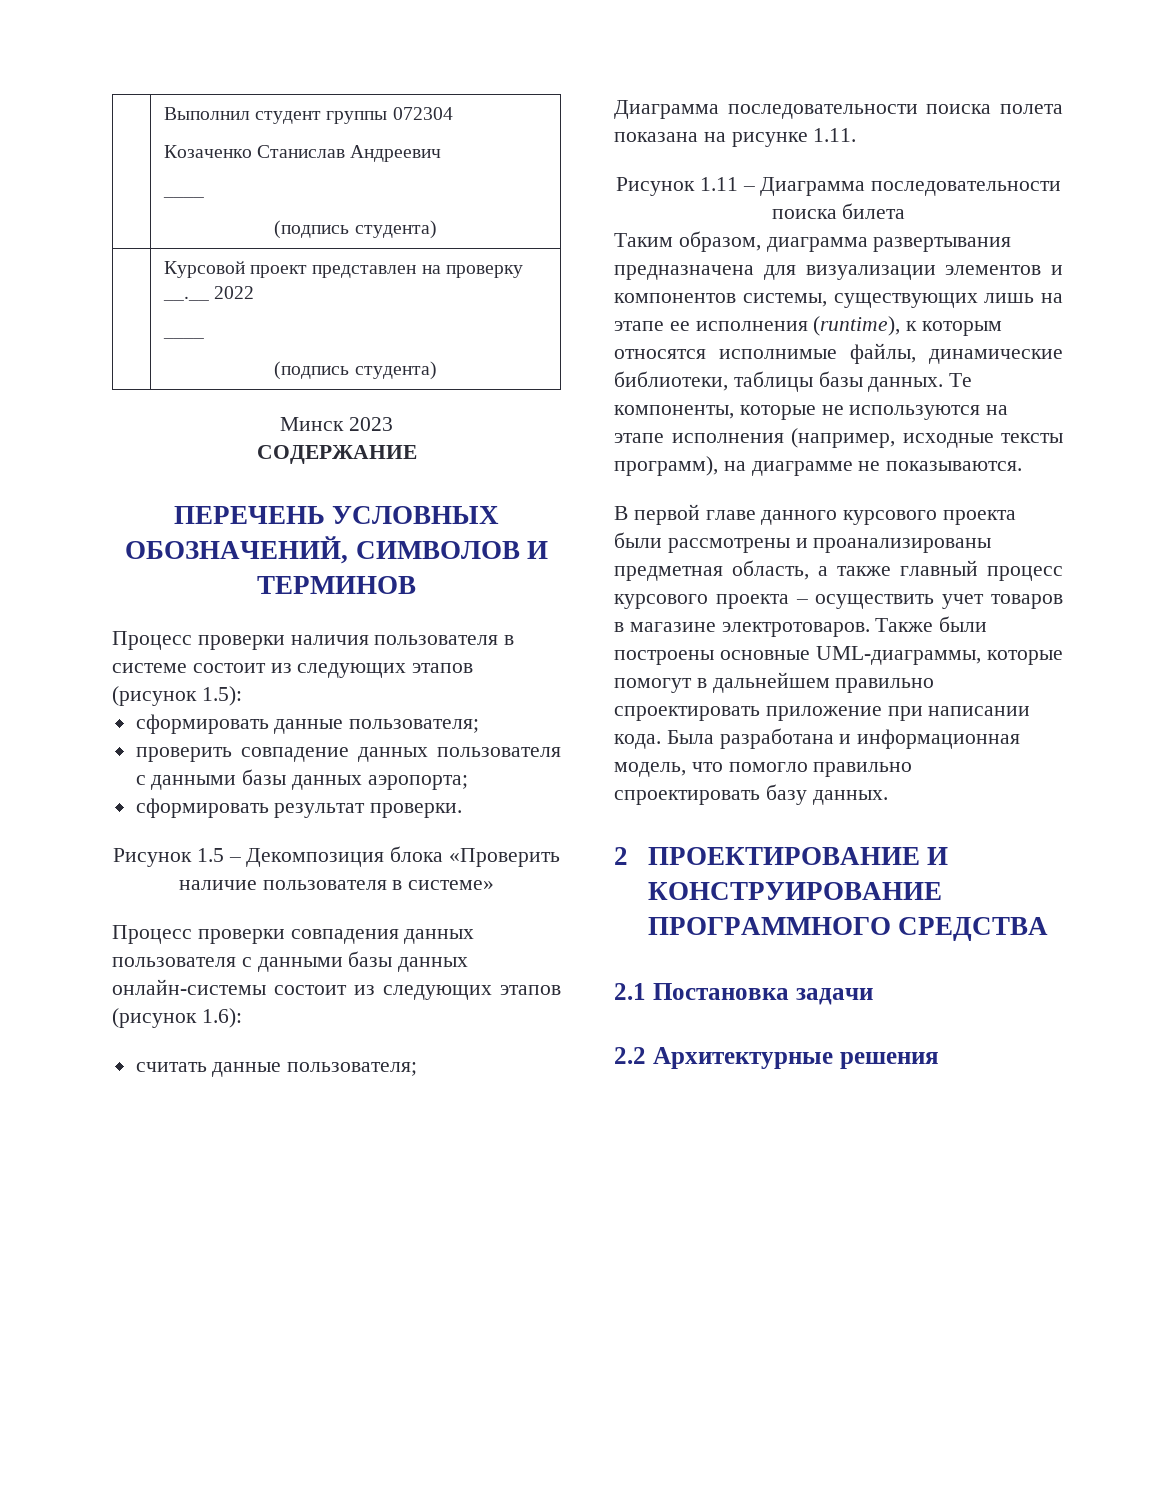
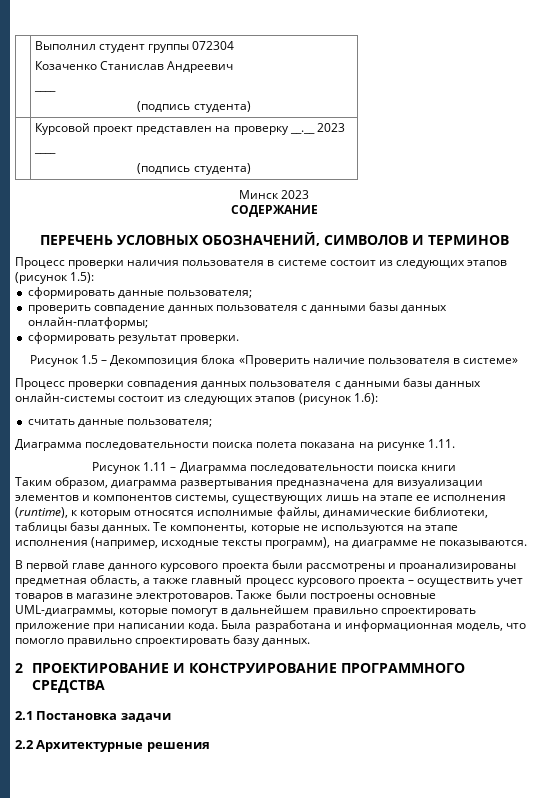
- | Курсовой проект представлен на проверку __.__ 2022
+ | Курсовой проект представлен на проверку __.__ 2023
- проверить совпадение данных пользователя с данными базы данных аэропорта;
+ проверить совпадение данных пользователя с данными базы данных онлайн-платформы;
- Рисунок 1.11 – Диаграмма последовательности поиска билета
+ Рисунок 1.11 – Диаграмма последовательности поиска книги

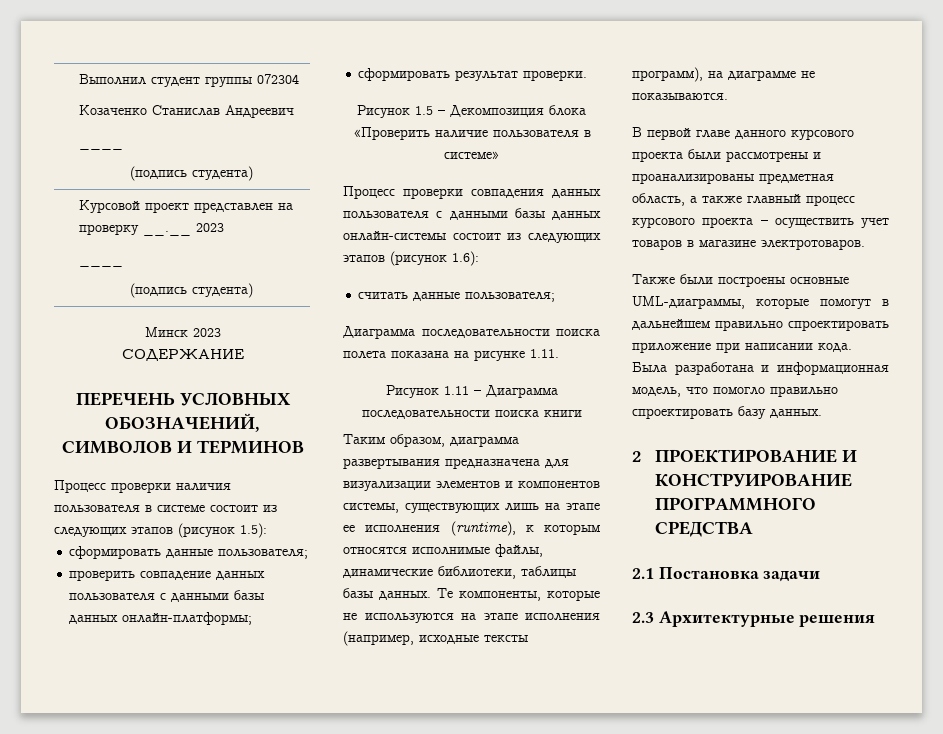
- В первой главе данного курсового проекта были рассмотрены и проанализированы предметная область, а также главный процесс курсового проекта – осуществить учет товаров в магазине электротоваров. Также были построены основные UML-диаграммы, которые помогут в дальнейшем правильно спроектировать приложение при написании кода.
+ В первой главе данного курсового проекта были рассмотрены и проанализированы предметная область, а также главный процесс курсового проекта – осуществить учет товаров в магазине электротоваров.
+ Также были построены основные UML-диаграммы, которые помогут в дальнейшем правильно спроектировать приложение при написании кода.
- 2.2 Архитектурные решения
+ 2.3 Архитектурные решения

